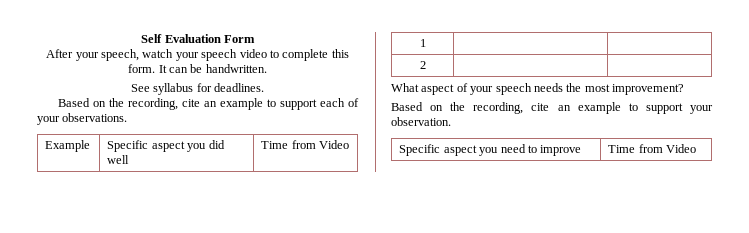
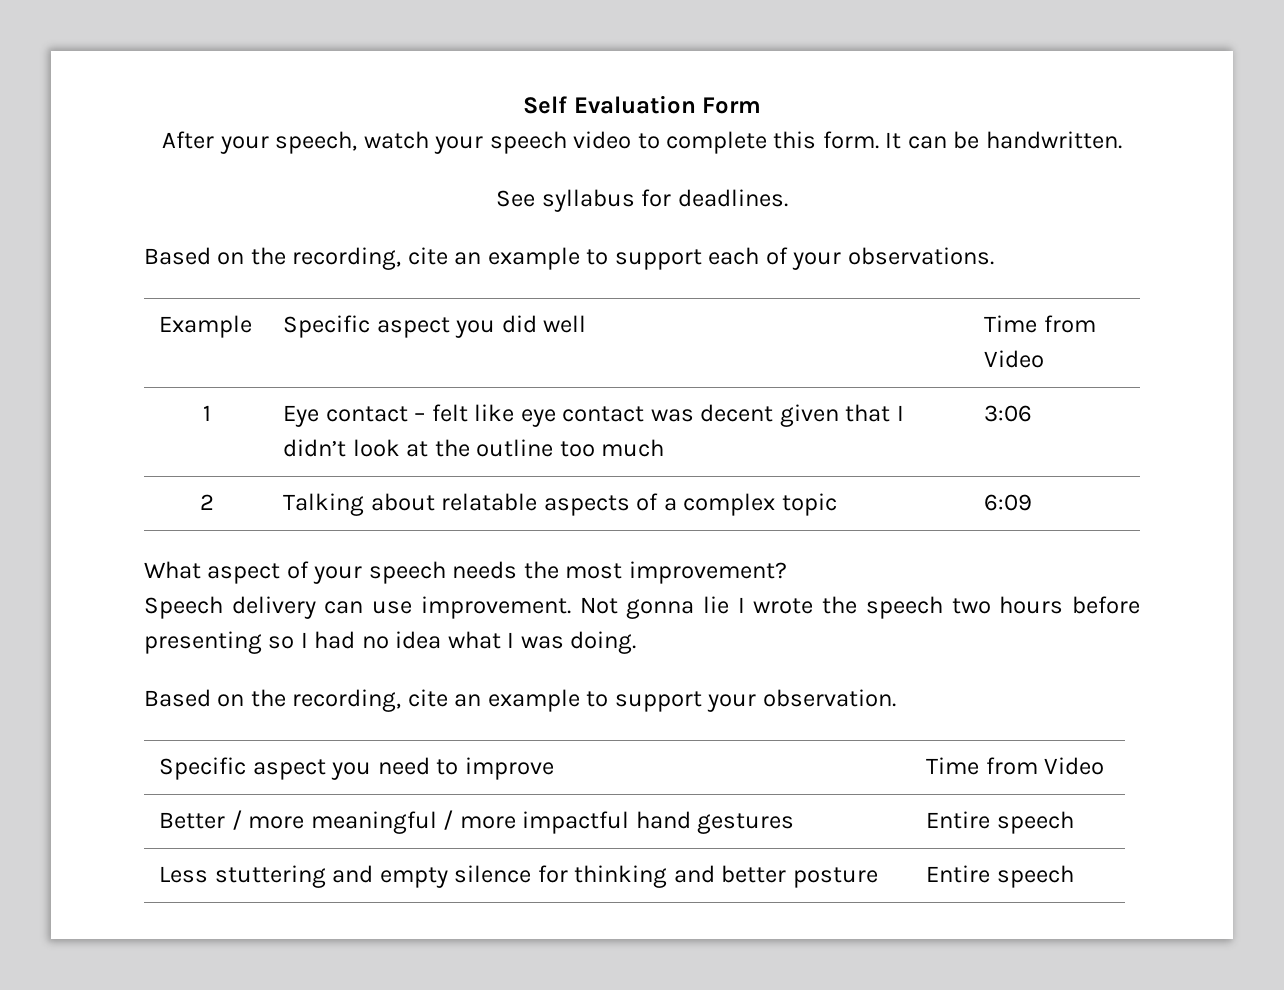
- 1 | |
- 2 | |
+ 1 | Eye contact – felt like eye contact was decent given that I didn’t look at the outline too much | 3:06
+ 2 | Talking about relatable aspects of a complex topic | 6:09
+ Speech delivery can use improvement. Not gonna lie I wrote the speech two hours before presenting so I had no idea what I was doing.
+ Better / more meaningful / more impactful hand gestures | Entire speech
+ Less stuttering and empty silence for thinking and better posture | Entire speech

